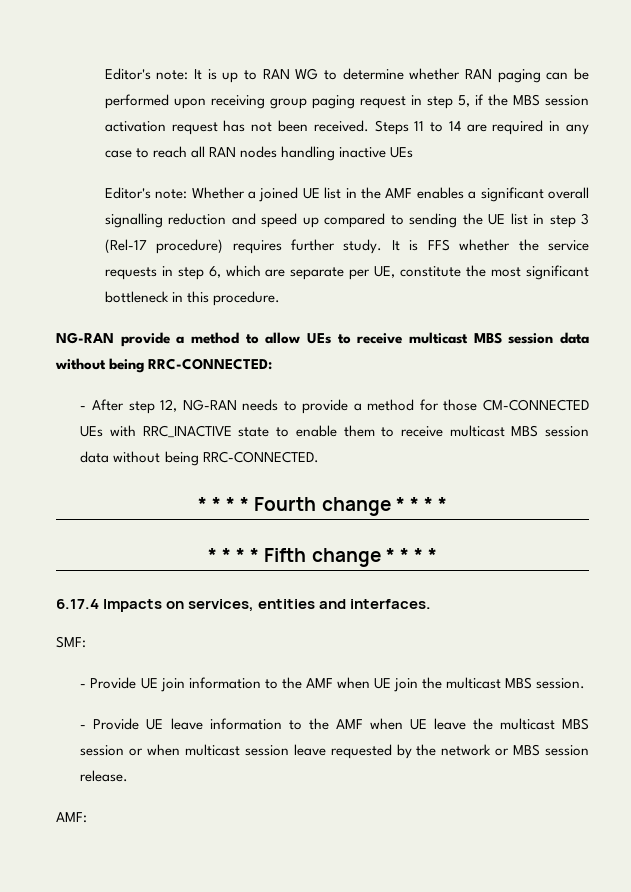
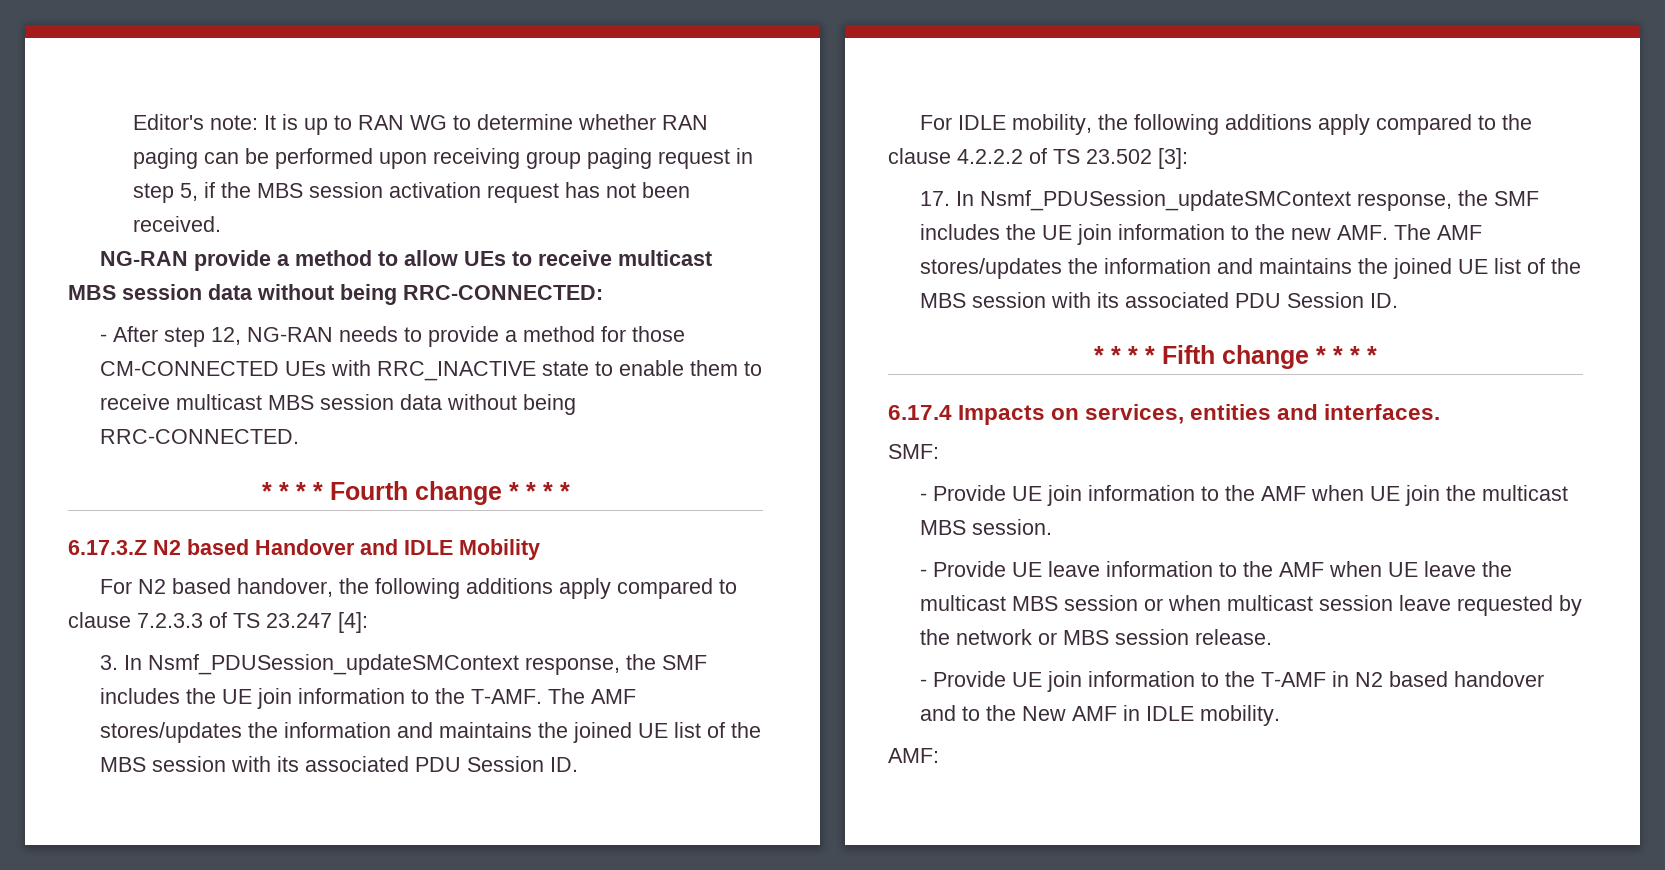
- Steps 11 to 14 are required in any case to reach all RAN nodes handling inactive UEs
- Editor's note: Whether a joined UE list in the AMF enables a significant overall signalling reduction and speed up compared to sending the UE list in step 3 (Rel-17 procedure) requires further study. It is FFS whether the service requests in step 6, which are separate per UE, constitute the most significant bottleneck in this procedure.
+ 6.17.3.Z N2 based Handover and IDLE Mobility
+ For N2 based handover, the following additions apply compared to clause 7.2.3.3 of TS 23.247 [4]:
+ 3. In Nsmf_PDUSession_updateSMContext response, the SMF includes the UE join information to the T-AMF. The AMF stores/updates the information and maintains the joined UE list of the MBS session with its associated PDU Session ID.
+ For IDLE mobility, the following additions apply compared to the clause 4.2.2.2 of TS 23.502 [3]:
+ 17. In Nsmf_PDUSession_updateSMContext response, the SMF includes the UE join information to the new AMF. The AMF stores/updates the information and maintains the joined UE list of the MBS session with its associated PDU Session ID.
+ - Provide UE join information to the T-AMF in N2 based handover and to the New AMF in IDLE mobility.

